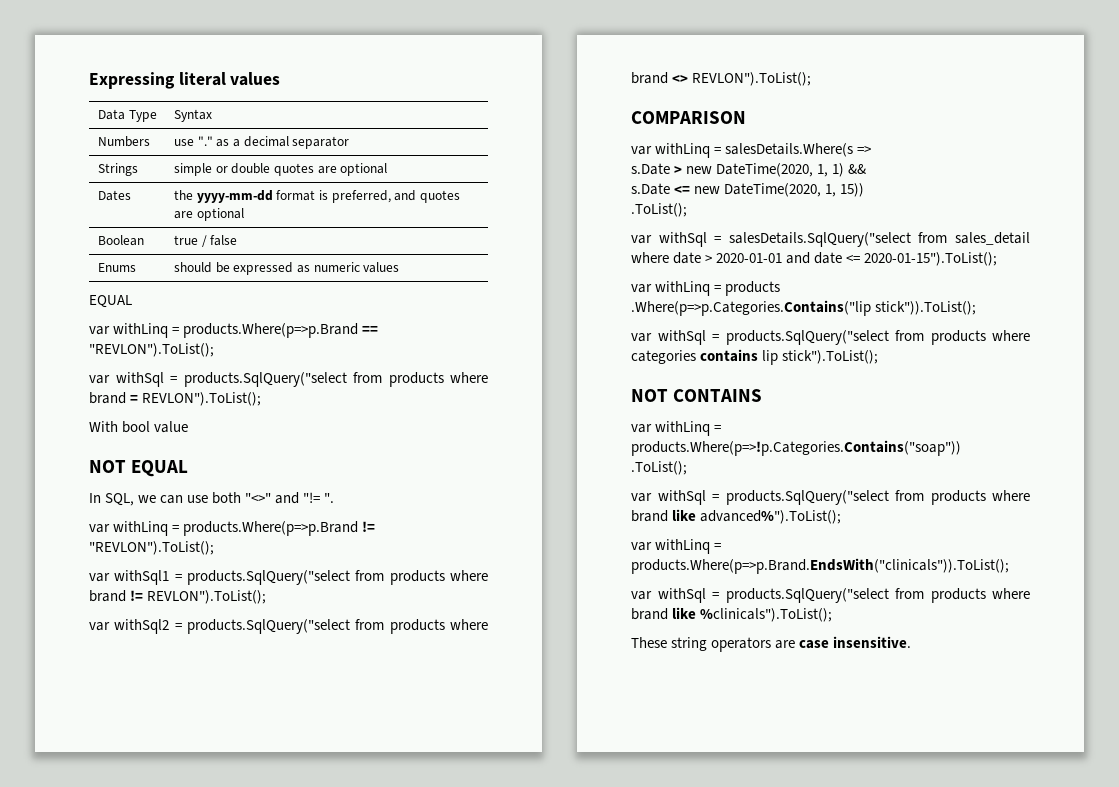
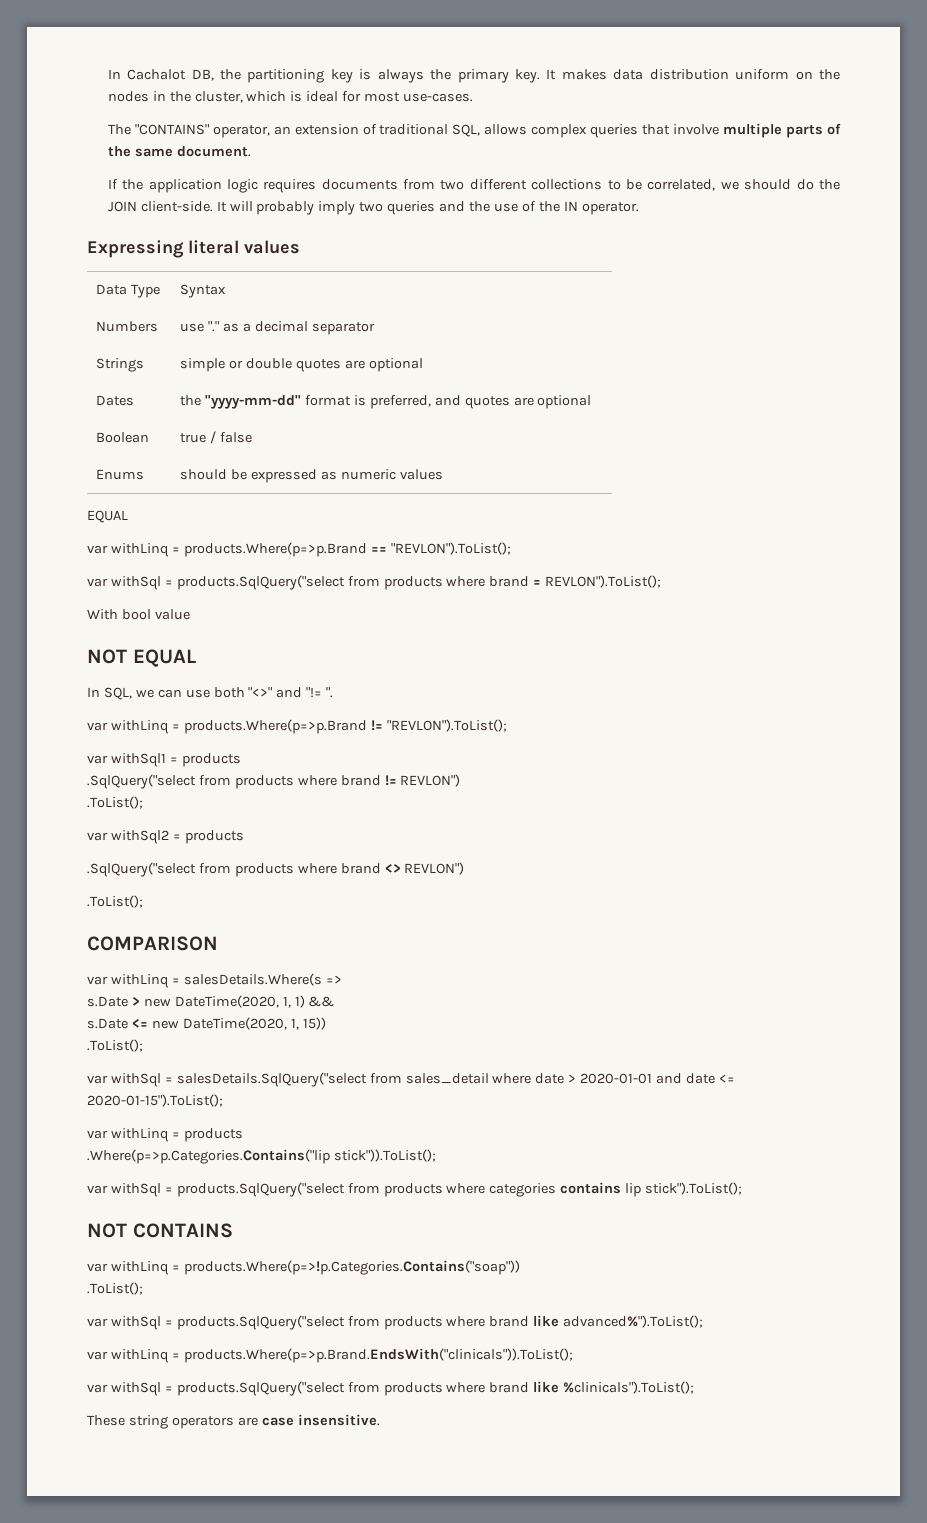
+ In Cachalot DB, the partitioning key is always the primary key. It makes data distribution uniform on the nodes in the cluster, which is ideal for most use-cases.
+ The "CONTAINS" operator, an extension of traditional SQL, allows complex queries that involve multiple parts of the same document.
+ If the application logic requires documents from two different collections to be correlated, we should do the JOIN client-side. It will probably imply two queries and the use of the IN operator.
- Dates | the yyyy-mm-dd format is preferred, and quotes are optional
+ Dates | the "yyyy-mm-dd" format is preferred, and quotes are optional
- var withSql1 = products.SqlQuery("select from products where brand != REVLON").ToList();
+ var withSql1 = products
+ .SqlQuery("select from products where brand != REVLON")
+ .ToList();
- var withSql2 = products.SqlQuery("select from products where brand <> REVLON").ToList();
+ var withSql2 = products
+ .SqlQuery("select from products where brand <> REVLON")
+ .ToList();

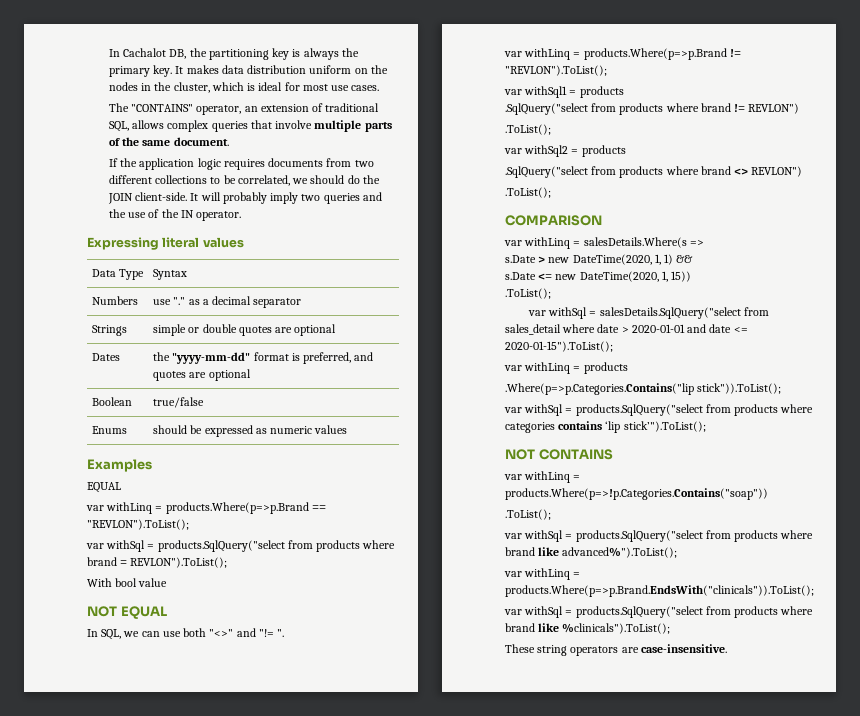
- It makes data distribution uniform on the nodes in the cluster, which is ideal for most use-cases.
+ It makes data distribution uniform on the nodes in the cluster, which is ideal for most use cases.
- Boolean | true / false
+ Boolean | true/false
+ Examples
- var withSql = products.SqlQuery("select from products where categories contains lip stick").ToList();
+ var withSql = products.SqlQuery("select from products where categories contains ‘lip stick’").ToList();
- These string operators are case insensitive.
+ These string operators are case-insensitive.

